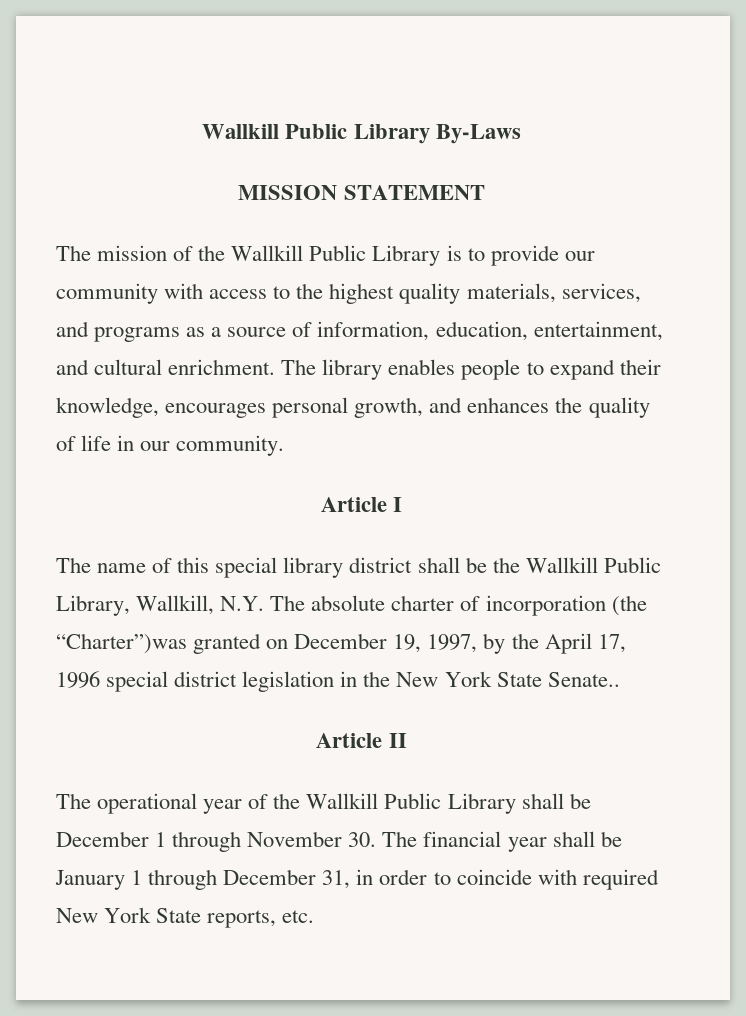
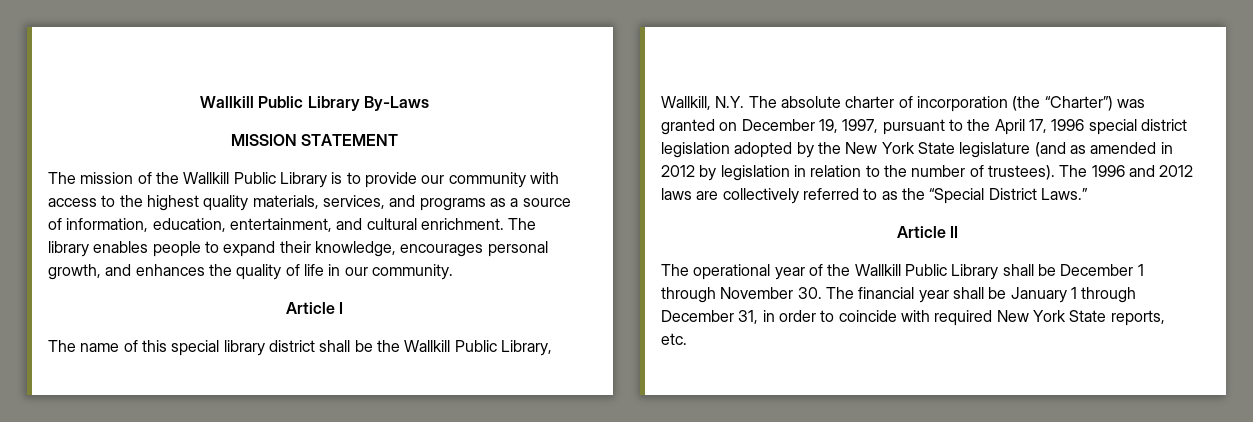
- The name of this special library district shall be the Wallkill Public Library, Wallkill, N.Y. The absolute charter of incorporation (the “Charter”)was granted on December 19, 1997, by the April 17, 1996 special district legislation in the New York State Senate..
+ The name of this special library district shall be the Wallkill Public Library, Wallkill, N.Y. The absolute charter of incorporation (the “Charter”) was granted on December 19, 1997, pursuant to the April 17, 1996 special district legislation adopted by the New York State legislature (and as amended in 2012 by legislation in relation to the number of trustees). The 1996 and 2012 laws are collectively referred to as the “Special District Laws.”

